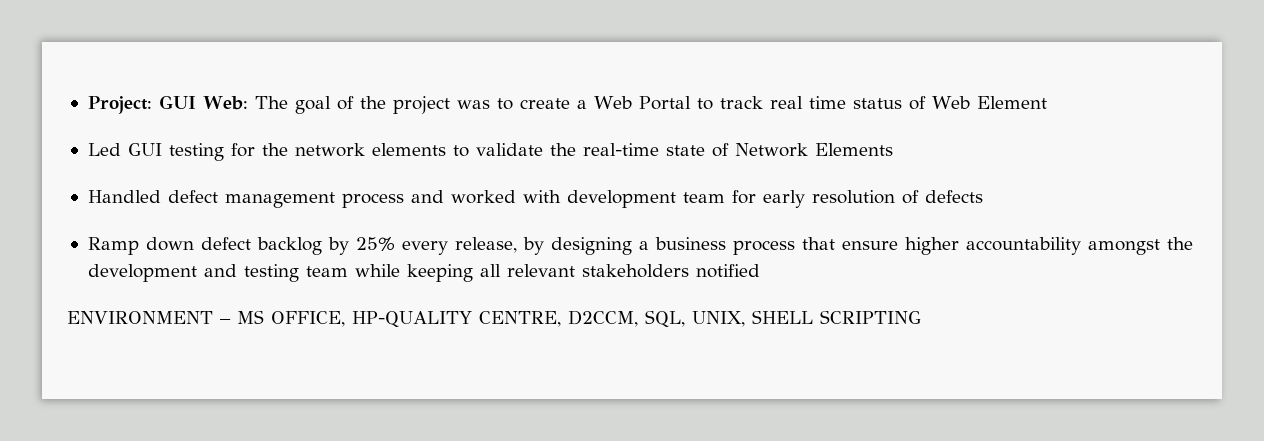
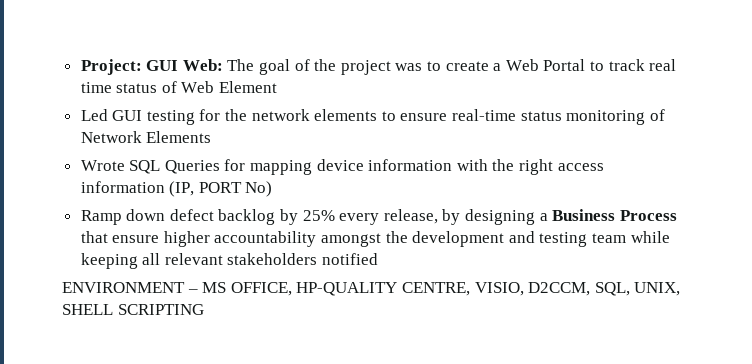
- Led GUI testing for the network elements to validate the real-time state of Network Elements
+ Led GUI testing for the network elements to ensure real-time status monitoring of Network Elements
- Handled defect management process and worked with development team for early resolution of defects
+ Wrote SQL Queries for mapping device information with the right access information (IP, PORT No)
- Ramp down defect backlog by 25% every release, by designing a business process that ensure higher accountability amongst the development and testing team while keeping all relevant stakeholders notified
+ Ramp down defect backlog by 25% every release, by designing a Business Process that ensure higher accountability amongst the development and testing team while keeping all relevant stakeholders notified
- ENVIRONMENT – MS OFFICE, HP-QUALITY CENTRE, D2CCM, SQL, UNIX, SHELL SCRIPTING
+ ENVIRONMENT – MS OFFICE, HP-QUALITY CENTRE, VISIO, D2CCM, SQL, UNIX, SHELL SCRIPTING

